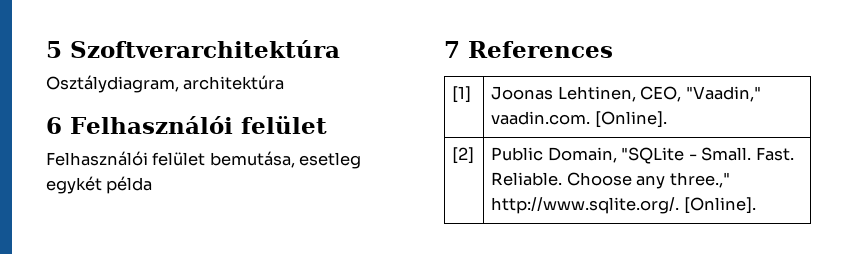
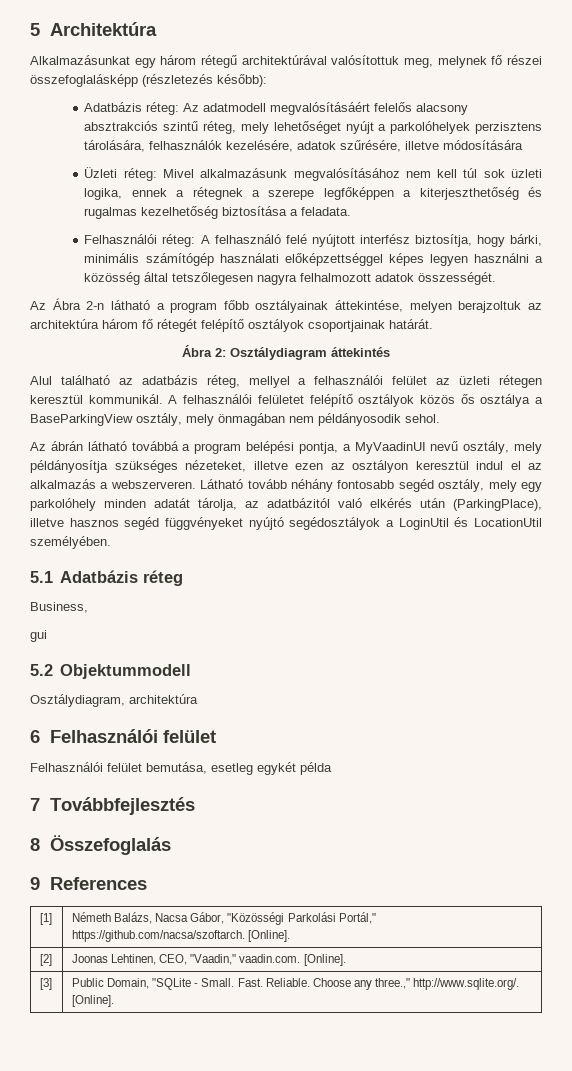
- 5 Szoftverarchitektúra
+ 5 Architektúra
+ Alkalmazásunkat egy három rétegű architektúrával valósítottuk meg, melynek fő részei összefoglalásképp (részletezés később):
+ Adatbázis réteg: Az adatmodell megvalósításáért felelős alacsony absztrakciós szintű réteg, mely lehetőséget nyújt a parkolóhelyek perzisztens tárolására, felhasználók kezelésére, adatok szűrésére, illetve módosítására
+ Üzleti réteg: Mivel alkalmazásunk megvalósításához nem kell túl sok üzleti logika, ennek a rétegnek a szerepe legfőképpen a kiterjeszthetőség és rugalmas kezelhetőség biztosítása a feladata.
+ Felhasználói réteg: A felhasználó felé nyújtott interfész biztosítja, hogy bárki, minimális számítógép használati előképzettséggel képes legyen használni a közösség által tetszőlegesen nagyra felhalmozott adatok összességét.
+ Az Ábra 2-n látható a program főbb osztályainak áttekintése, melyen berajzoltuk az architektúra három fő rétegét felépítő osztályok csoportjainak határát.
+ Ábra 2: Osztálydiagram áttekintés
+ Alul található az adatbázis réteg, mellyel a felhasználói felület az üzleti rétegen keresztül kommunikál. A felhasználói felületet felépítő osztályok közös ős osztálya a BaseParkingView osztály, mely önmagában nem példányosodik sehol.
+ Az ábrán látható továbbá a program belépési pontja, a MyVaadinUI nevű osztály, mely példányosítja szükséges nézeteket, illetve ezen az osztályon keresztül indul el az alkalmazás a webszerveren. Látható tovább néhány fontosabb segéd osztály, mely egy parkolóhely minden adatát tárolja, az adatbázitól való elkérés után (ParkingPlace), illetve hasznos segéd függvényeket nyújtó segédosztályok a LoginUtil és LocationUtil személyében.
+ 5.1 Adatbázis réteg
+ Business,
+ gui
+ 5.2 Objektummodell
- 7 References
- [1] | Joonas Lehtinen, CEO, "Vaadin," vaadin.com. [Online].
+ 7 Továbbfejlesztés
+ 8 Összefoglalás
+ 9 References
+ [1] | Németh Balázs, Nacsa Gábor, "Közösségi Parkolási Portál," https://github.com/nacsa/szoftarch. [Online].
+ [2] | Joonas Lehtinen, CEO, "Vaadin," vaadin.com. [Online].
- [2] | Public Domain, "SQLite - Small. Fast. Reliable. Choose any three.," http://www.sqlite.org/. [Online].
+ [3] | Public Domain, "SQLite - Small. Fast. Reliable. Choose any three.," http://www.sqlite.org/. [Online].

